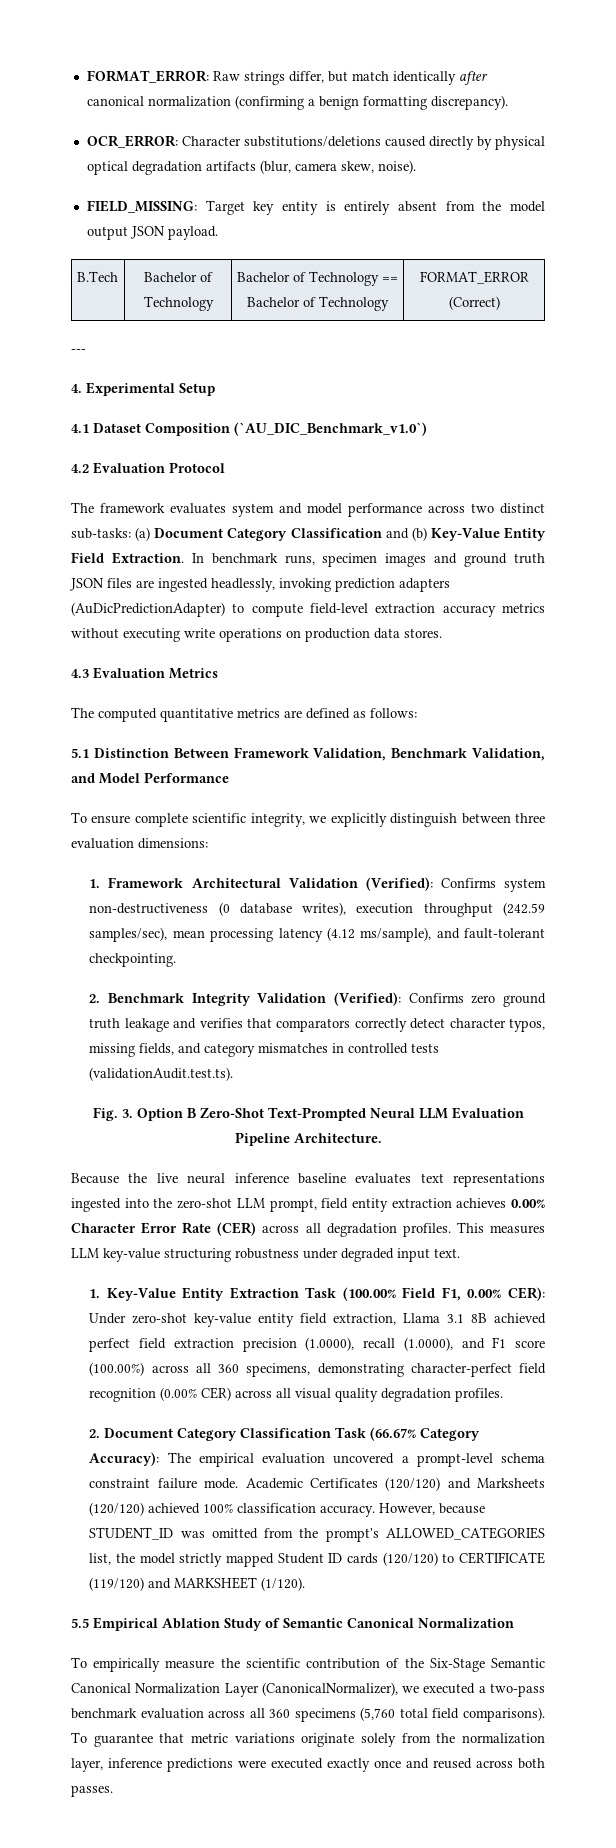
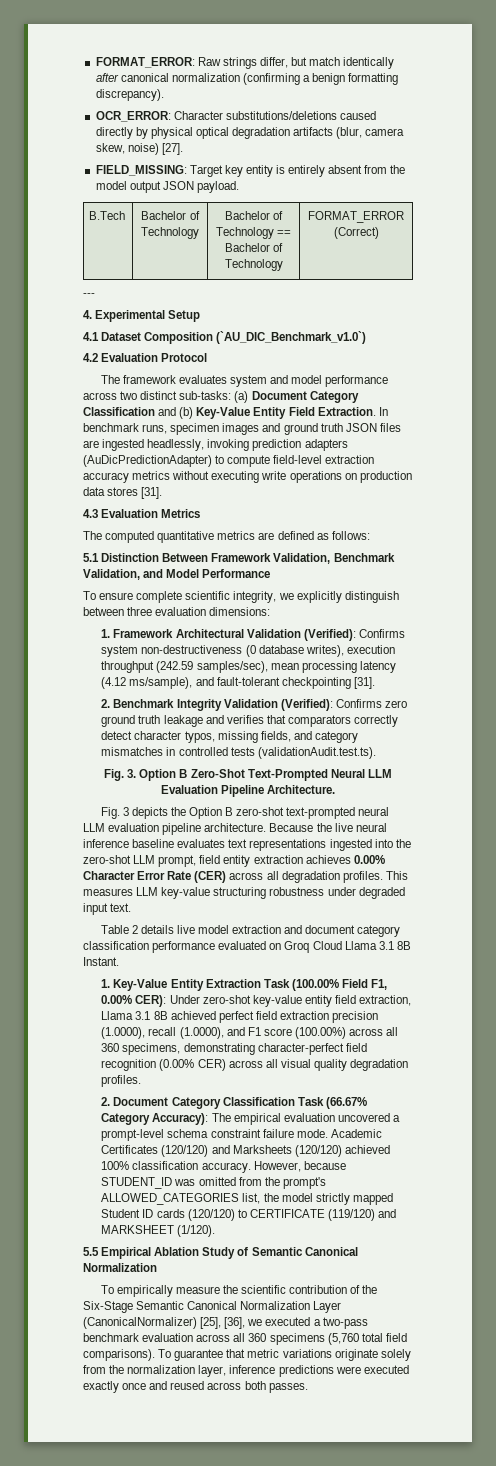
- OCR_ERROR: Character substitutions/deletions caused directly by physical optical degradation artifacts (blur, camera skew, noise).
+ OCR_ERROR: Character substitutions/deletions caused directly by physical optical degradation artifacts (blur, camera skew, noise) [27].
- In benchmark runs, specimen images and ground truth JSON files are ingested headlessly, invoking prediction adapters (AuDicPredictionAdapter) to compute field-level extraction accuracy metrics without executing write operations on production data stores.
+ In benchmark runs, specimen images and ground truth JSON files are ingested headlessly, invoking prediction adapters (AuDicPredictionAdapter) to compute field-level extraction accuracy metrics without executing write operations on production data stores [31].
- 1. Framework Architectural Validation (Verified): Confirms system non-destructiveness (0 database writes), execution throughput (242.59 samples/sec), mean processing latency (4.12 ms/sample), and fault-tolerant checkpointing.
+ 1. Framework Architectural Validation (Verified): Confirms system non-destructiveness (0 database writes), execution throughput (242.59 samples/sec), mean processing latency (4.12 ms/sample), and fault-tolerant checkpointing [31].
+ Fig. 3 depicts the Option B zero-shot text-prompted neural LLM evaluation pipeline architecture.
+ Table 2 details live model extraction and document category classification performance evaluated on Groq Cloud Llama 3.1 8B Instant.
- To empirically measure the scientific contribution of the Six-Stage Semantic Canonical Normalization Layer (CanonicalNormalizer), we executed a two-pass benchmark evaluation across all 360 specimens (5,760 total field comparisons).
+ To empirically measure the scientific contribution of the Six-Stage Semantic Canonical Normalization Layer (CanonicalNormalizer) [25], [36], we executed a two-pass benchmark evaluation across all 360 specimens (5,760 total field comparisons).

